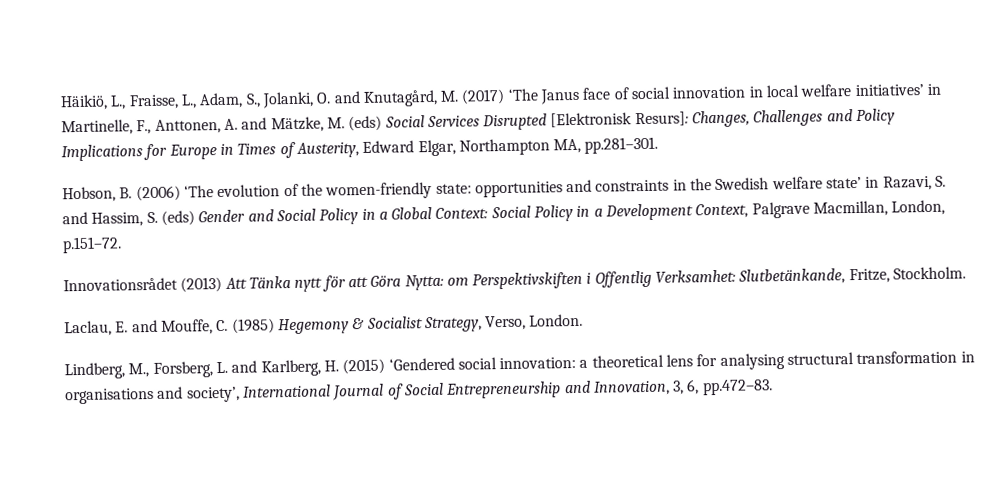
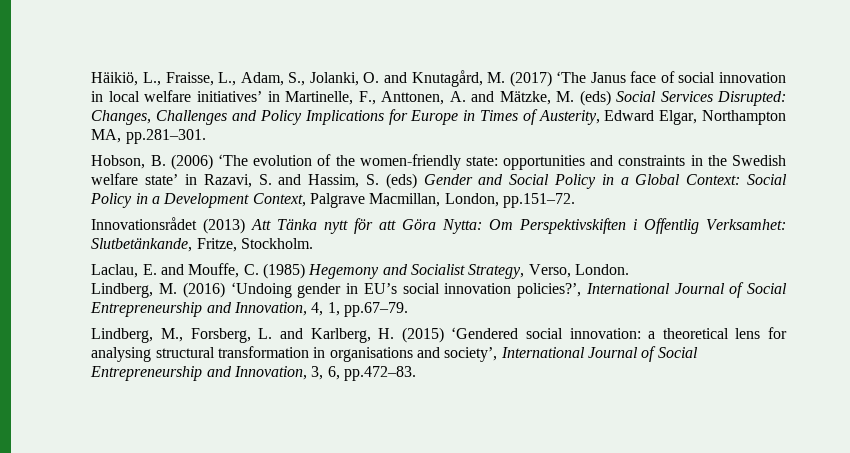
- Häikiö, L., Fraisse, L., Adam, S., Jolanki, O. and Knutagård, M. (2017) ‘The Janus face of social innovation in local welfare initiatives’ in Martinelle, F., Anttonen, A. and Mätzke, M. (eds) Social Services Disrupted [Elektronisk Resurs]: Changes, Challenges and Policy Implications for Europe in Times of Austerity, Edward Elgar, Northampton MA, pp.281–301.
+ Häikiö, L., Fraisse, L., Adam, S., Jolanki, O. and Knutagård, M. (2017) ‘The Janus face of social innovation in local welfare initiatives’ in Martinelle, F., Anttonen, A. and Mätzke, M. (eds) Social Services Disrupted: Changes, Challenges and Policy Implications for Europe in Times of Austerity, Edward Elgar, Northampton MA, pp.281–301.
- Hobson, B. (2006) ‘The evolution of the women-friendly state: opportunities and constraints in the Swedish welfare state’ in Razavi, S. and Hassim, S. (eds) Gender and Social Policy in a Global Context: Social Policy in a Development Context, Palgrave Macmillan, London, p.151–72.
+ Hobson, B. (2006) ‘The evolution of the women-friendly state: opportunities and constraints in the Swedish welfare state’ in Razavi, S. and Hassim, S. (eds) Gender and Social Policy in a Global Context: Social Policy in a Development Context, Palgrave Macmillan, London, pp.151–72.
- Innovationsrådet (2013) Att Tänka nytt för att Göra Nytta: om Perspektivskiften i Offentlig Verksamhet: Slutbetänkande, Fritze, Stockholm.
+ Innovationsrådet (2013) Att Tänka nytt för att Göra Nytta: Om Perspektivskiften i Offentlig Verksamhet: Slutbetänkande, Fritze, Stockholm.
- Laclau, E. and Mouffe, C. (1985) Hegemony & Socialist Strategy, Verso, London.
+ Laclau, E. and Mouffe, C. (1985) Hegemony and Socialist Strategy, Verso, London.
+ Lindberg, M. (2016) ‘Undoing gender in EU’s social innovation policies?’, International Journal of Social Entrepreneurship and Innovation, 4, 1, pp.67–79.

